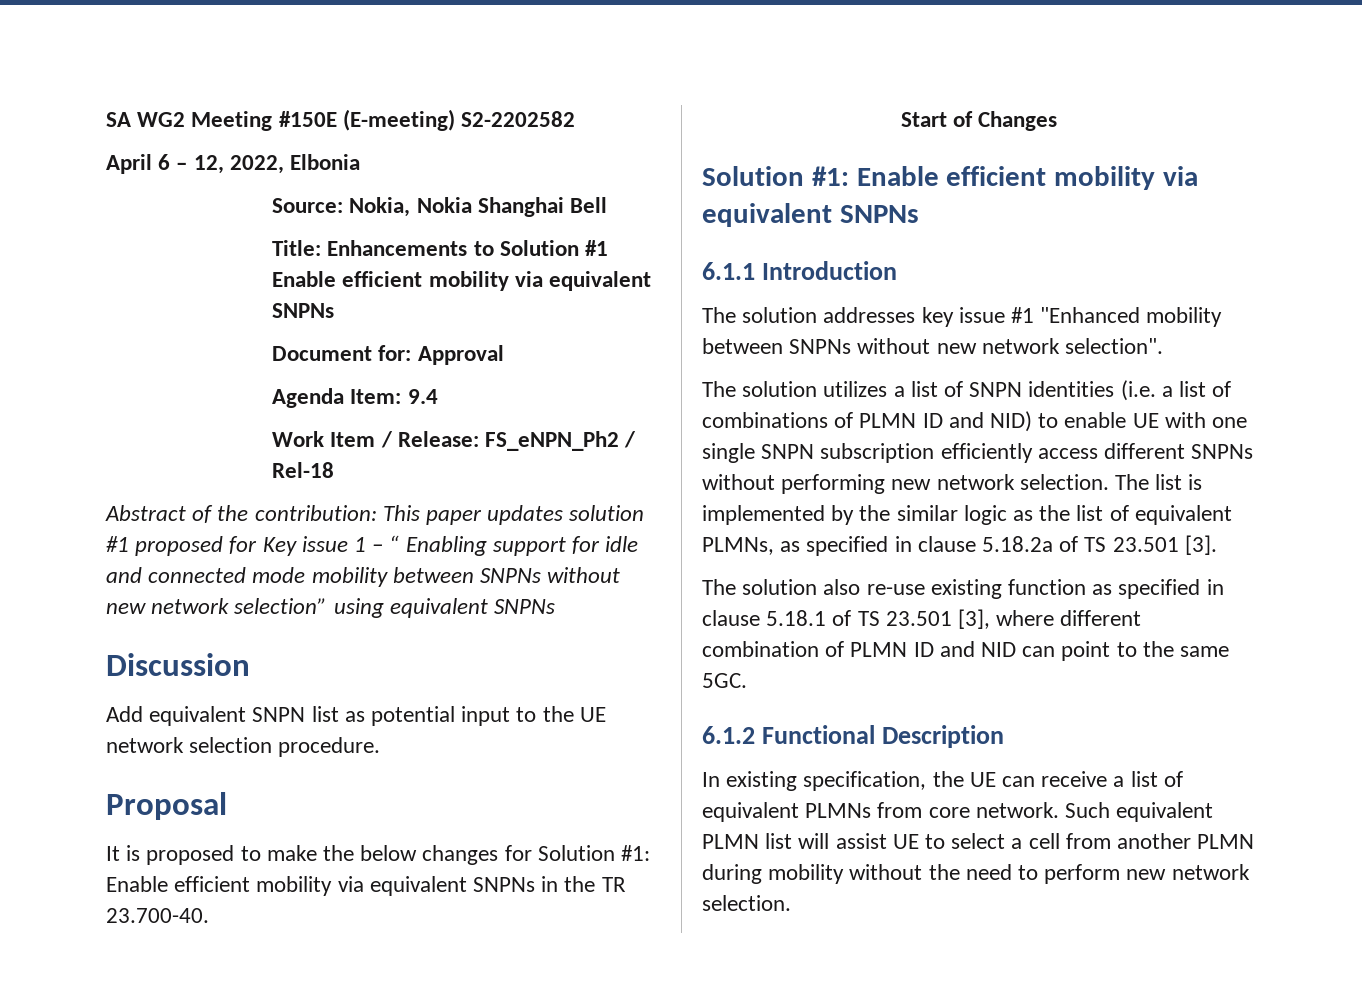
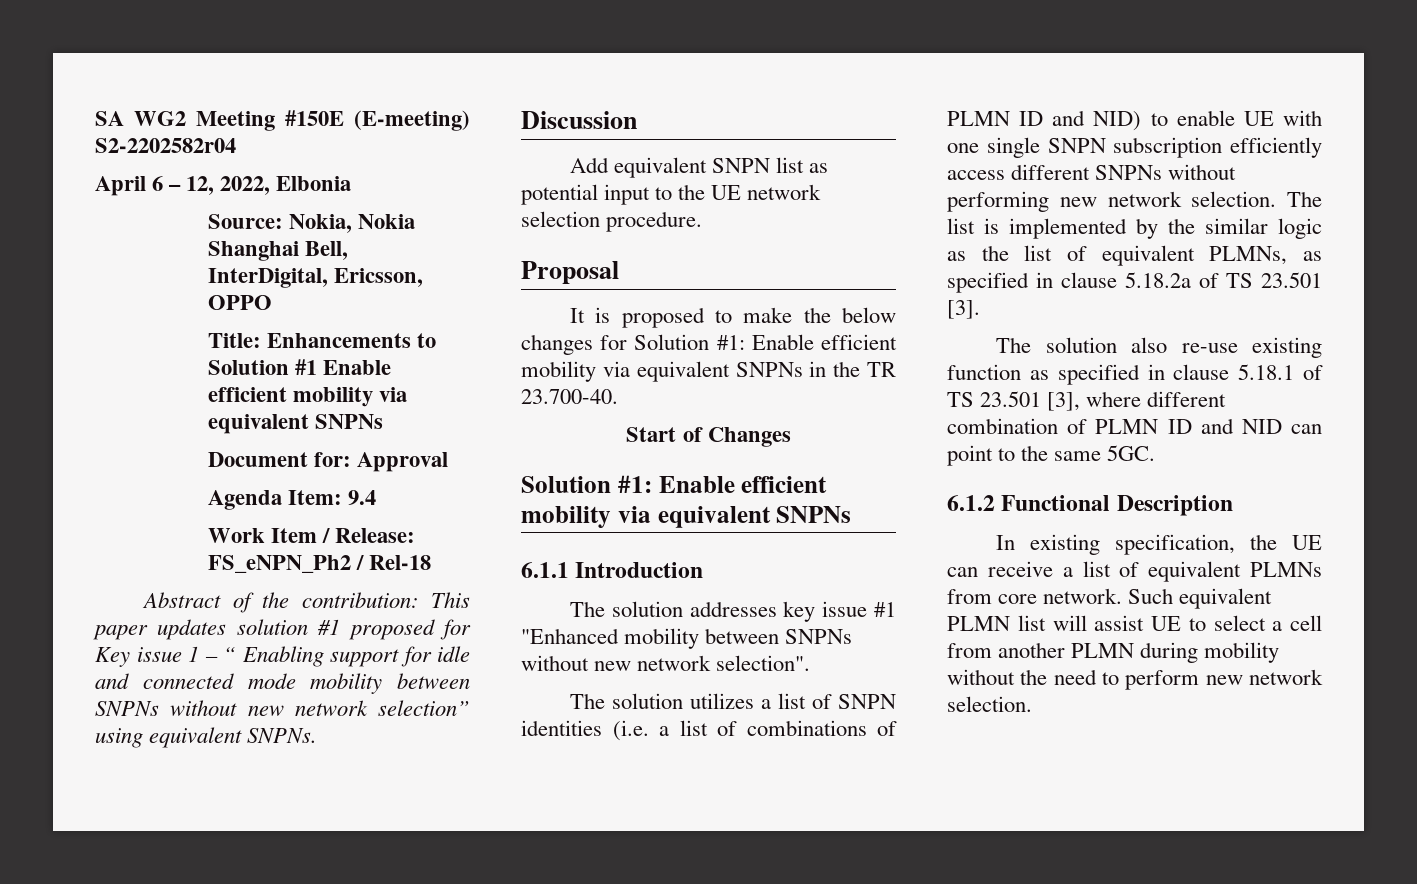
- SA WG2 Meeting #150E (E-meeting) S2-2202582
+ SA WG2 Meeting #150E (E-meeting) S2-2202582r04
- Source: Nokia, Nokia Shanghai Bell
+ Source: Nokia, Nokia Shanghai Bell, InterDigital, Ericsson, OPPO
- Abstract of the contribution: This paper updates solution #1 proposed for Key issue 1 – “ Enabling support for idle and connected mode mobility between SNPNs without new network selection” using equivalent SNPNs
+ Abstract of the contribution: This paper updates solution #1 proposed for Key issue 1 – “ Enabling support for idle and connected mode mobility between SNPNs without new network selection” using equivalent SNPNs.

